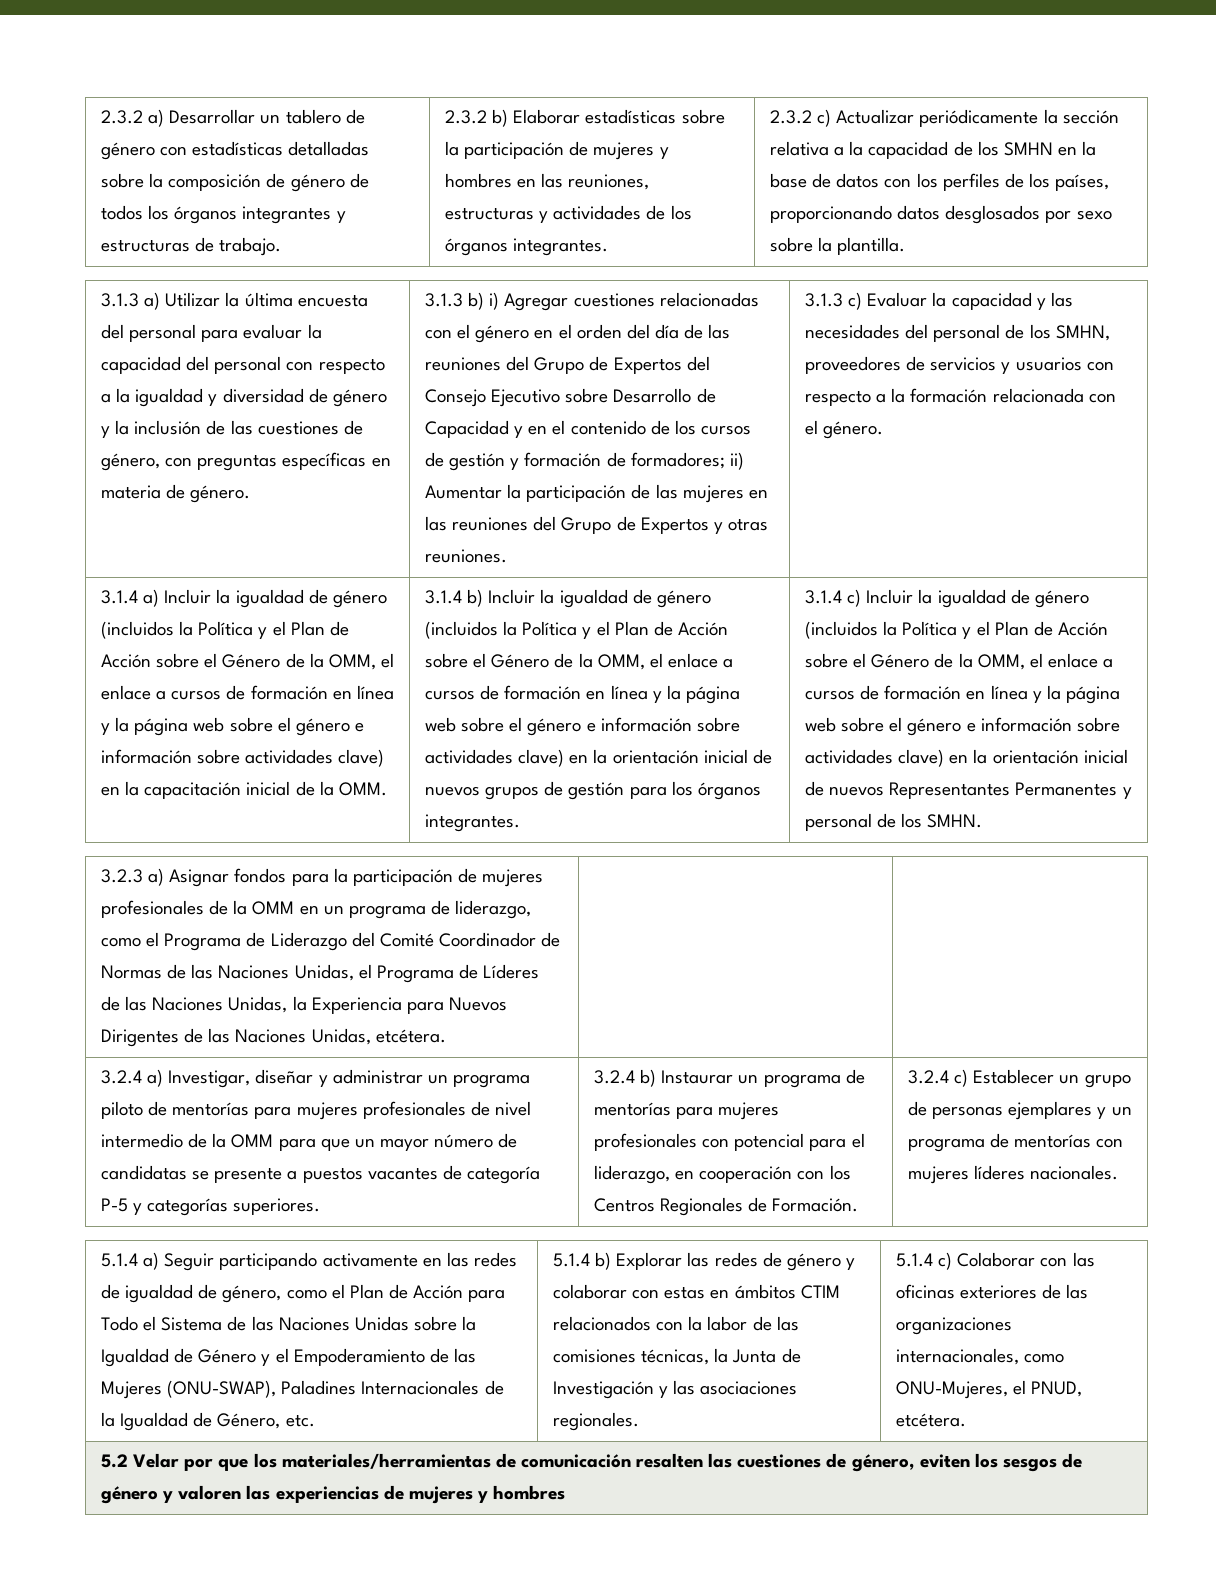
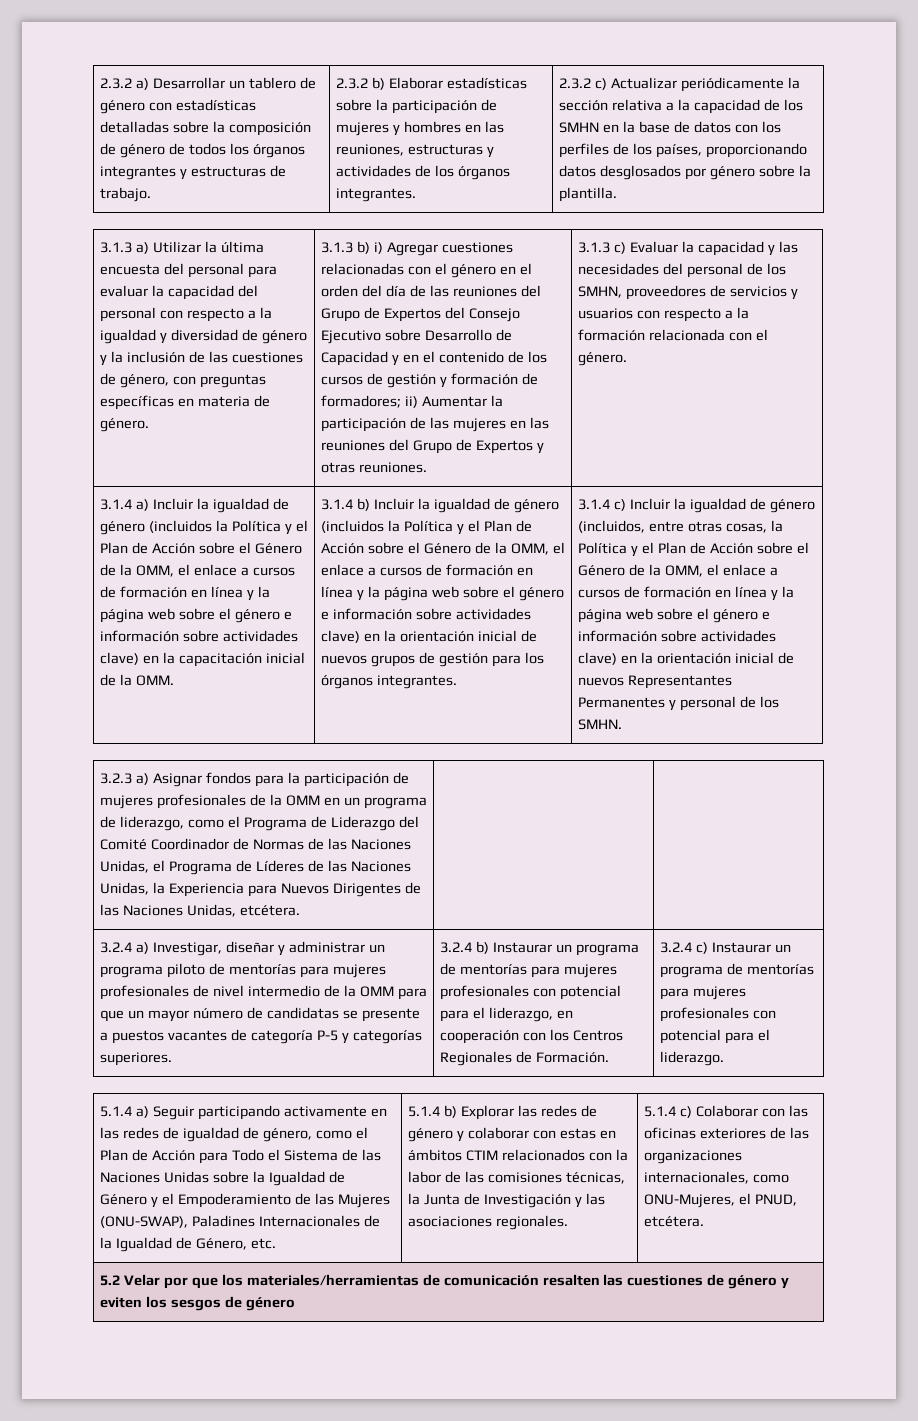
- 2.3.2 c) Actualizar periódicamente la sección relativa a la capacidad de los SMHN en la base de datos con los perfiles de los países, proporcionando datos desglosados por sexo sobre la plantilla.
+ 2.3.2 c) Actualizar periódicamente la sección relativa a la capacidad de los SMHN en la base de datos con los perfiles de los países, proporcionando datos desglosados por género sobre la plantilla.
- 3.1.4 c) Incluir la igualdad de género (incluidos la Política y el Plan de Acción sobre el Género de la OMM, el enlace a cursos de formación en línea y la página web sobre el género e información sobre actividades clave) en la orientación inicial de nuevos Representantes Permanentes y personal de los SMHN.
+ 3.1.4 c) Incluir la igualdad de género (incluidos, entre otras cosas, la Política y el Plan de Acción sobre el Género de la OMM, el enlace a cursos de formación en línea y la página web sobre el género e información sobre actividades clave) en la orientación inicial de nuevos Representantes Permanentes y personal de los SMHN.
- 3.2.4 c) Establecer un grupo de personas ejemplares y un programa de mentorías con mujeres líderes nacionales.
+ 3.2.4 c) Instaurar un programa de mentorías para mujeres profesionales con potencial para el liderazgo.
- 5.2 Velar por que los materiales/herramientas de comunicación resalten las cuestiones de género, eviten los sesgos de género y valoren las experiencias de mujeres y hombres
+ 5.2 Velar por que los materiales/herramientas de comunicación resalten las cuestiones de género y eviten los sesgos de género

